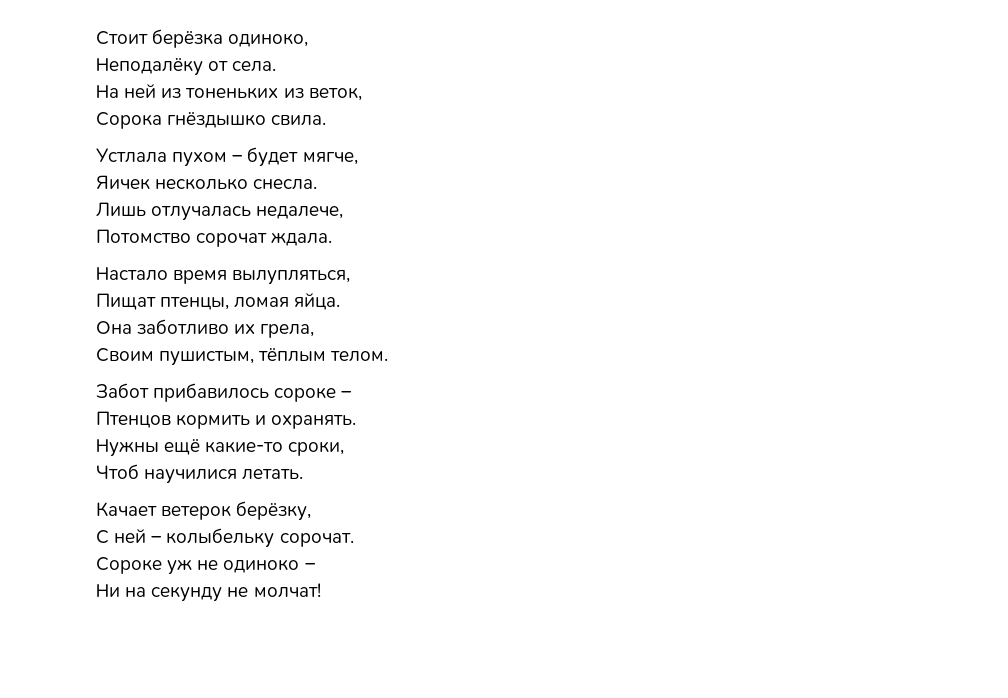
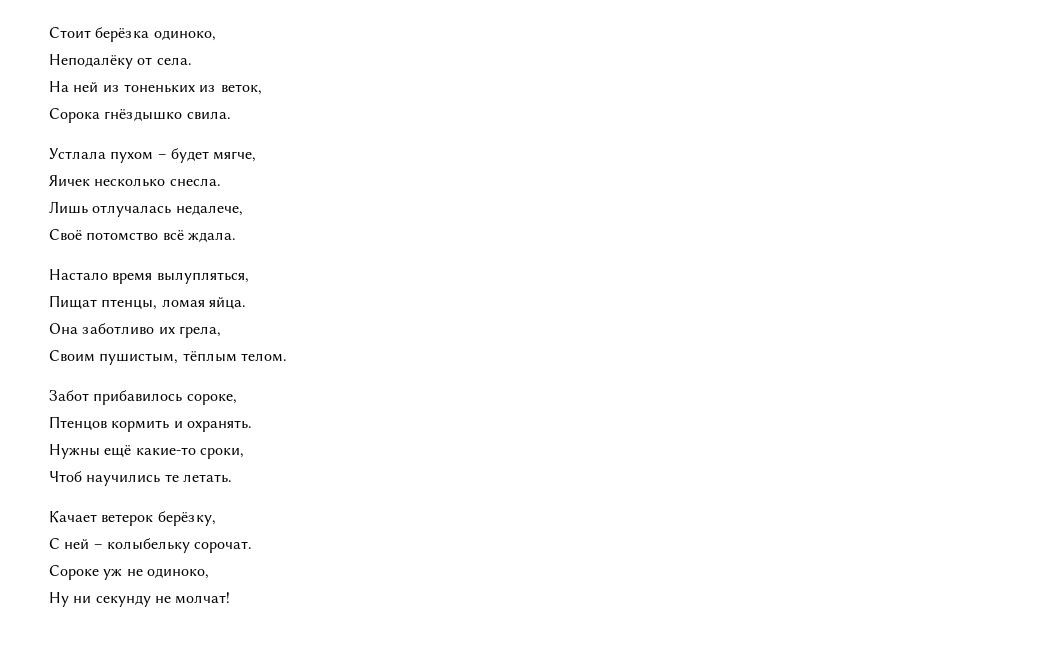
- Потомство сорочат ждала.
+ Своё потомство всё ждала.
- Забот прибавилось сороке –
+ Забот прибавилось сороке,
- Чтоб научилися летать.
+ Чтоб научились те летать.
- Сороке уж не одиноко –
- Ни на секунду не молчат!
+ Сороке уж не одиноко,
+ Ну ни секунду не молчат!

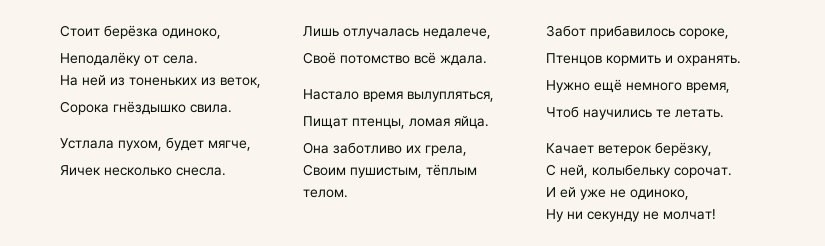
- Устлала пухом – будет мягче,
+ Устлала пухом, будет мягче,
- Нужны ещё какие-то сроки,
+ Нужно ещё немного время,
- С ней – колыбельку сорочат.
+ С ней, колыбельку сорочат.
- Сороке уж не одиноко,
+ И ей уже не одиноко,

